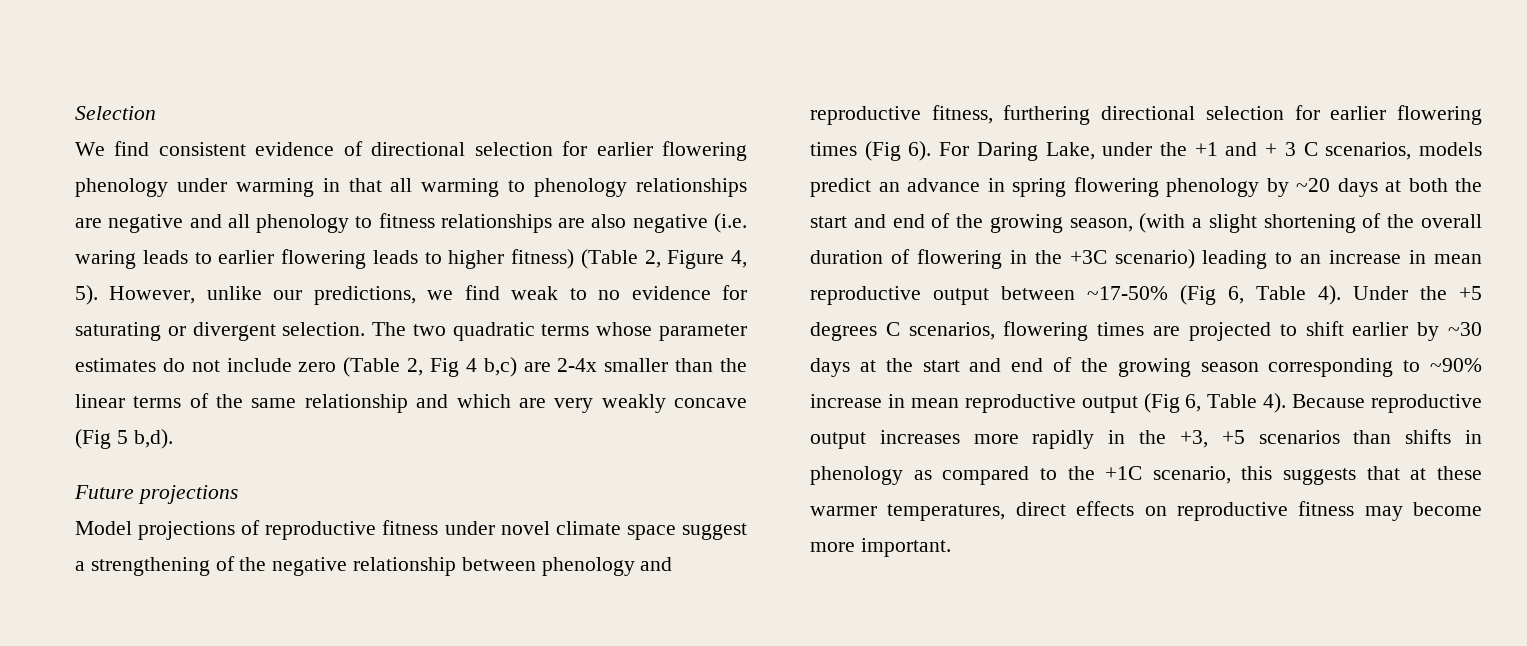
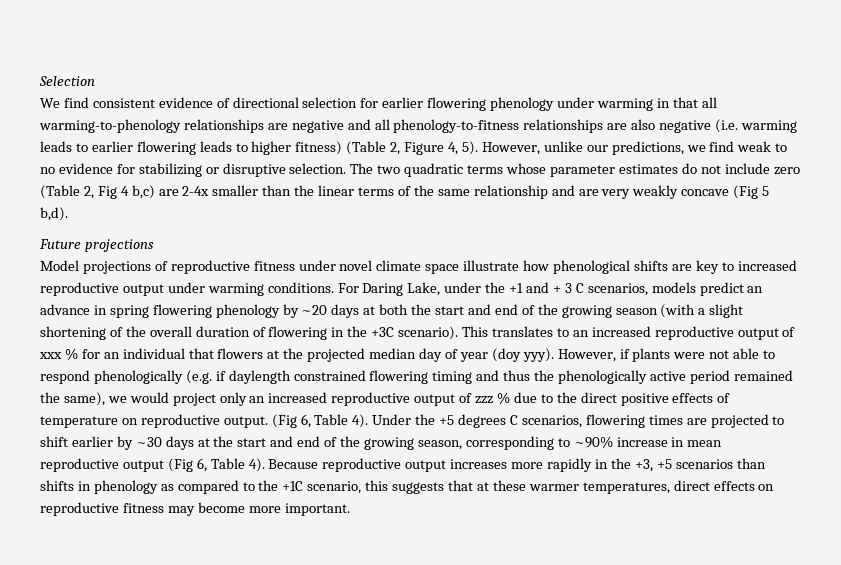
- We find consistent evidence of directional selection for earlier flowering phenology under warming in that all warming to phenology relationships are negative and all phenology to fitness relationships are also negative (i.e. waring leads to earlier flowering leads to higher fitness) (Table 2, Figure 4, 5).
+ We find consistent evidence of directional selection for earlier flowering phenology under warming in that all warming-to-phenology relationships are negative and all phenology-to-fitness relationships are also negative (i.e. warming leads to earlier flowering leads to higher fitness) (Table 2, Figure 4, 5).
- However, unlike our predictions, we find weak to no evidence for saturating or divergent selection.
+ However, unlike our predictions, we find weak to no evidence for stabilizing or disruptive selection.
- The two quadratic terms whose parameter estimates do not include zero (Table 2, Fig 4 b,c) are 2-4x smaller than the linear terms of the same relationship and which are very weakly concave (Fig 5 b,d).
+ The two quadratic terms whose parameter estimates do not include zero (Table 2, Fig 4 b,c) are 2-4x smaller than the linear terms of the same relationship and are very weakly concave (Fig 5 b,d).
- Model projections of reproductive fitness under novel climate space suggest a strengthening of the negative relationship between phenology and reproductive fitness, furthering directional selection for earlier flowering times (Fig 6).
+ Model projections of reproductive fitness under novel climate space illustrate how phenological shifts are key to increased reproductive output under warming conditions.
- For Daring Lake, under the +1 and + 3 C scenarios, models predict an advance in spring flowering phenology by ~20 days at both the start and end of the growing season, (with a slight shortening of the overall duration of flowering in the +3C scenario) leading to an increase in mean reproductive output between ~17-50% (Fig 6, Table 4).
+ For Daring Lake, under the +1 and + 3 C scenarios, models predict an advance in spring flowering phenology by ~20 days at both the start and end of the growing season (with a slight shortening of the overall duration of flowering in the +3C scenario). This translates to an increased reproductive output of xxx % for an individual that flowers at the projected median day of year (doy yyy). However, if plants were not able to respond phenologically (e.g. if daylength constrained flowering timing and thus the phenologically active period remained the same), we would project only an increased reproductive output of zzz % due to the direct positive effects of temperature on reproductive output. (Fig 6, Table 4).
- Under the +5 degrees C scenarios, flowering times are projected to shift earlier by ~30 days at the start and end of the growing season corresponding to ~90% increase in mean reproductive output (Fig 6, Table 4).
+ Under the +5 degrees C scenarios, flowering times are projected to shift earlier by ~30 days at the start and end of the growing season, corresponding to ~90% increase in mean reproductive output (Fig 6, Table 4).

